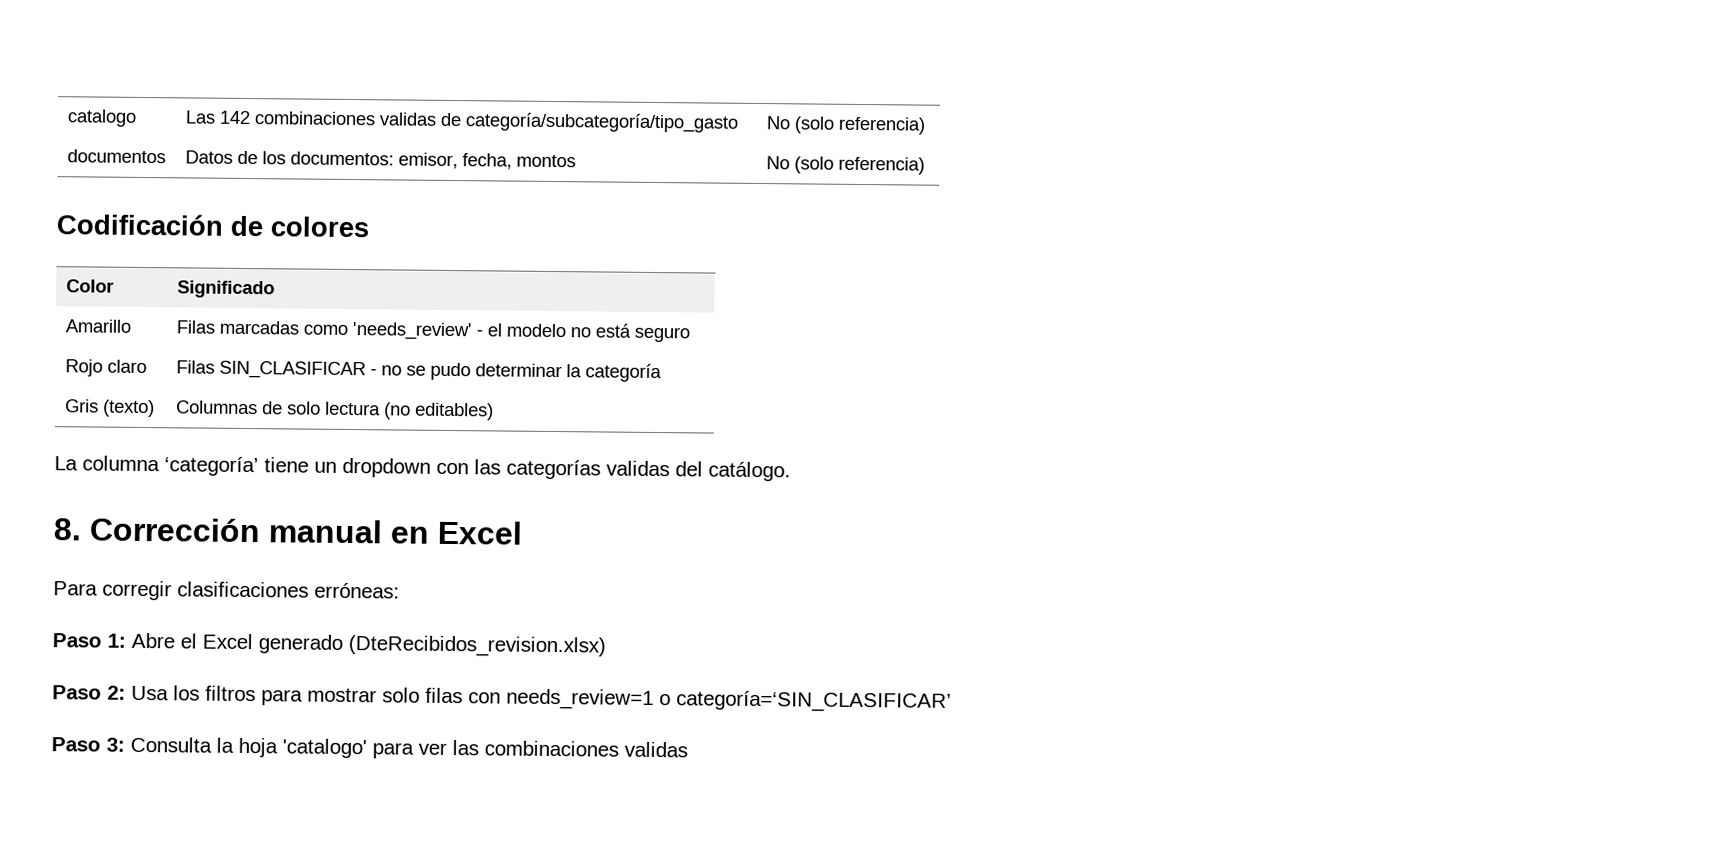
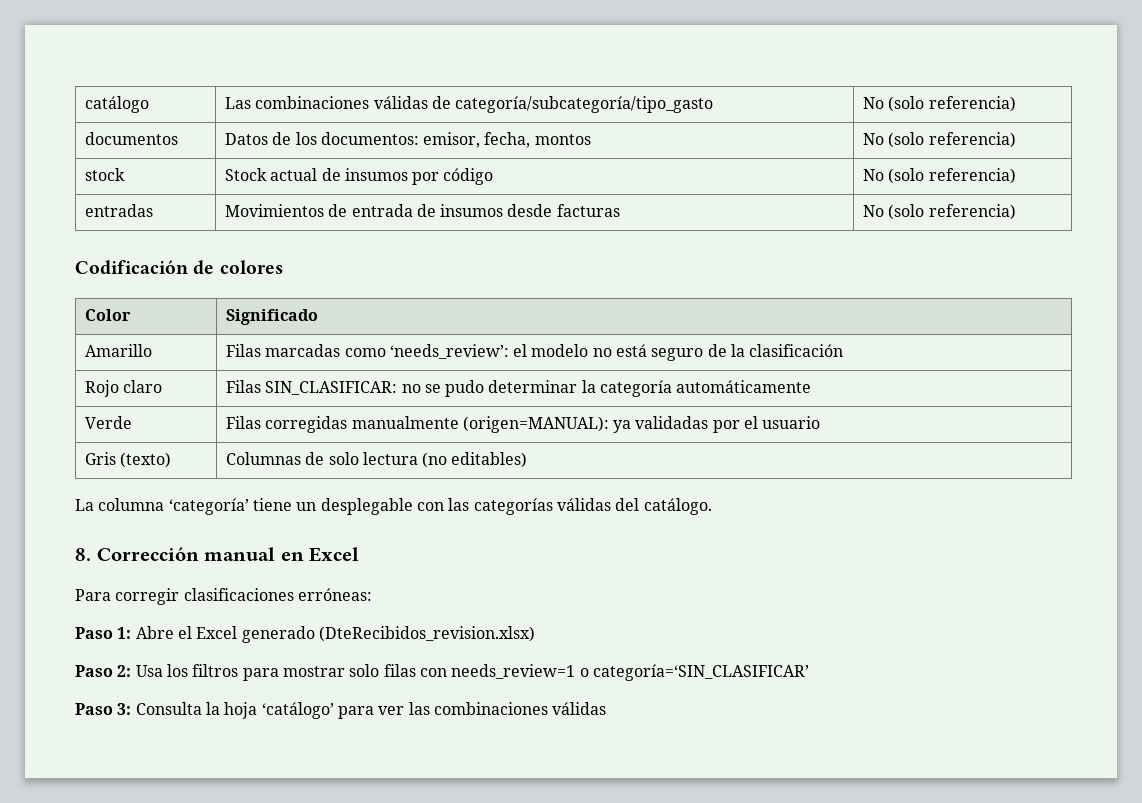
- catalogo | Las 142 combinaciones validas de categoría/subcategoría/tipo_gasto | No (solo referencia)
+ catálogo | Las combinaciones válidas de categoría/subcategoría/tipo_gasto | No (solo referencia)
+ stock | Stock actual de insumos por código | No (solo referencia)
+ entradas | Movimientos de entrada de insumos desde facturas | No (solo referencia)
- Amarillo | Filas marcadas como 'needs_review' - el modelo no está seguro
+ Amarillo | Filas marcadas como ‘needs_review’: el modelo no está seguro de la clasificación
- Rojo claro | Filas SIN_CLASIFICAR - no se pudo determinar la categoría
+ Rojo claro | Filas SIN_CLASIFICAR: no se pudo determinar la categoría automáticamente
+ Verde | Filas corregidas manualmente (origen=MANUAL): ya validadas por el usuario
- La columna ‘categoría’ tiene un dropdown con las categorías validas del catálogo.
+ La columna ‘categoría’ tiene un desplegable con las categorías válidas del catálogo.
- Paso 3: Consulta la hoja 'catalogo' para ver las combinaciones validas
+ Paso 3: Consulta la hoja ‘catálogo’ para ver las combinaciones válidas

